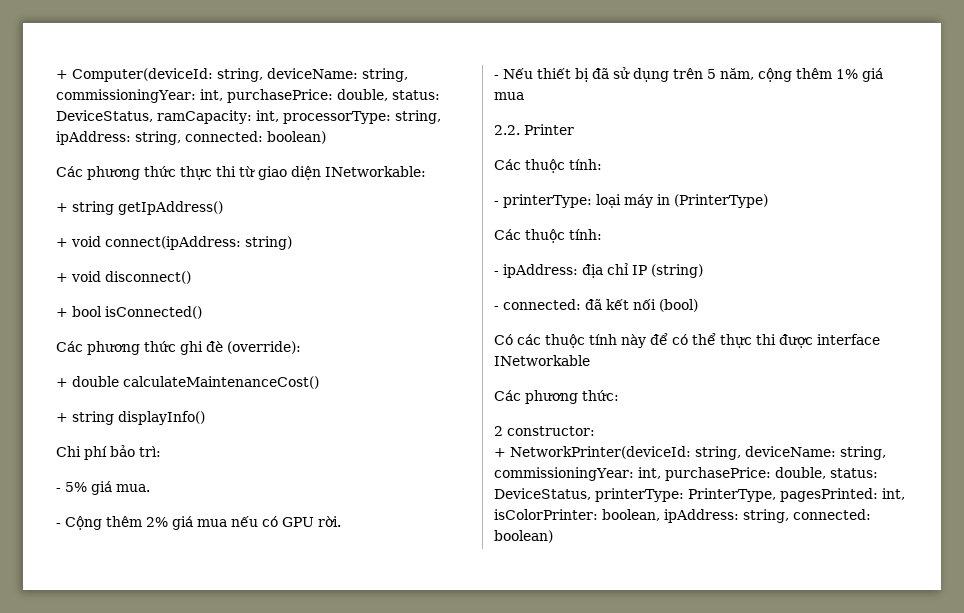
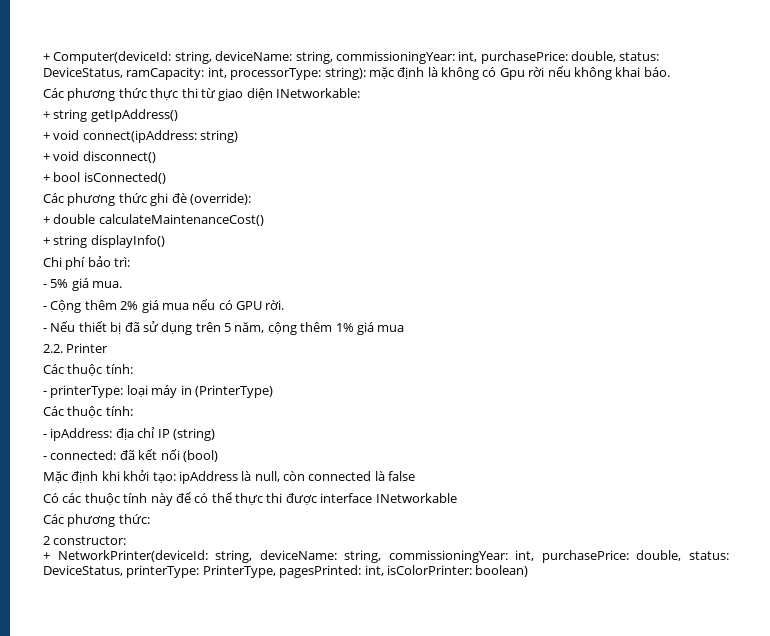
- + Computer(deviceId: string, deviceName: string, commissioningYear: int, purchasePrice: double, status: DeviceStatus, ramCapacity: int, processorType: string, ipAddress: string, connected: boolean)
+ + Computer(deviceId: string, deviceName: string, commissioningYear: int, purchasePrice: double, status: DeviceStatus, ramCapacity: int, processorType: string): mặc định là không có Gpu rời nếu không khai báo.
+ Mặc định khi khởi tạo: ipAddress là null, còn connected là false
- + NetworkPrinter(deviceId: string, deviceName: string, commissioningYear: int, purchasePrice: double, status: DeviceStatus, printerType: PrinterType, pagesPrinted: int, isColorPrinter: boolean, ipAddress: string, connected: boolean)
+ + NetworkPrinter(deviceId: string, deviceName: string, commissioningYear: int, purchasePrice: double, status: DeviceStatus, printerType: PrinterType, pagesPrinted: int, isColorPrinter: boolean)

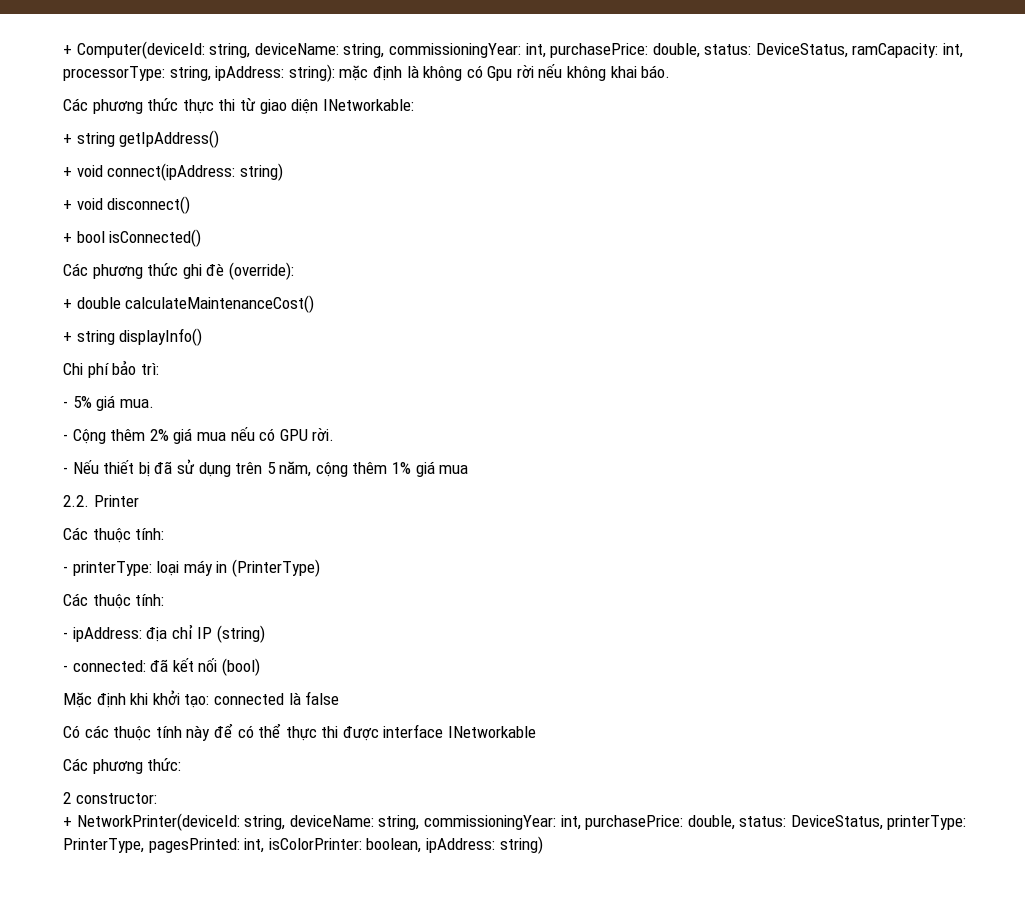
- + Computer(deviceId: string, deviceName: string, commissioningYear: int, purchasePrice: double, status: DeviceStatus, ramCapacity: int, processorType: string): mặc định là không có Gpu rời nếu không khai báo.
+ + Computer(deviceId: string, deviceName: string, commissioningYear: int, purchasePrice: double, status: DeviceStatus, ramCapacity: int, processorType: string, ipAddress: string): mặc định là không có Gpu rời nếu không khai báo.
- Mặc định khi khởi tạo: ipAddress là null, còn connected là false
+ Mặc định khi khởi tạo: connected là false
- + NetworkPrinter(deviceId: string, deviceName: string, commissioningYear: int, purchasePrice: double, status: DeviceStatus, printerType: PrinterType, pagesPrinted: int, isColorPrinter: boolean)
+ + NetworkPrinter(deviceId: string, deviceName: string, commissioningYear: int, purchasePrice: double, status: DeviceStatus, printerType: PrinterType, pagesPrinted: int, isColorPrinter: boolean, ipAddress: string)

